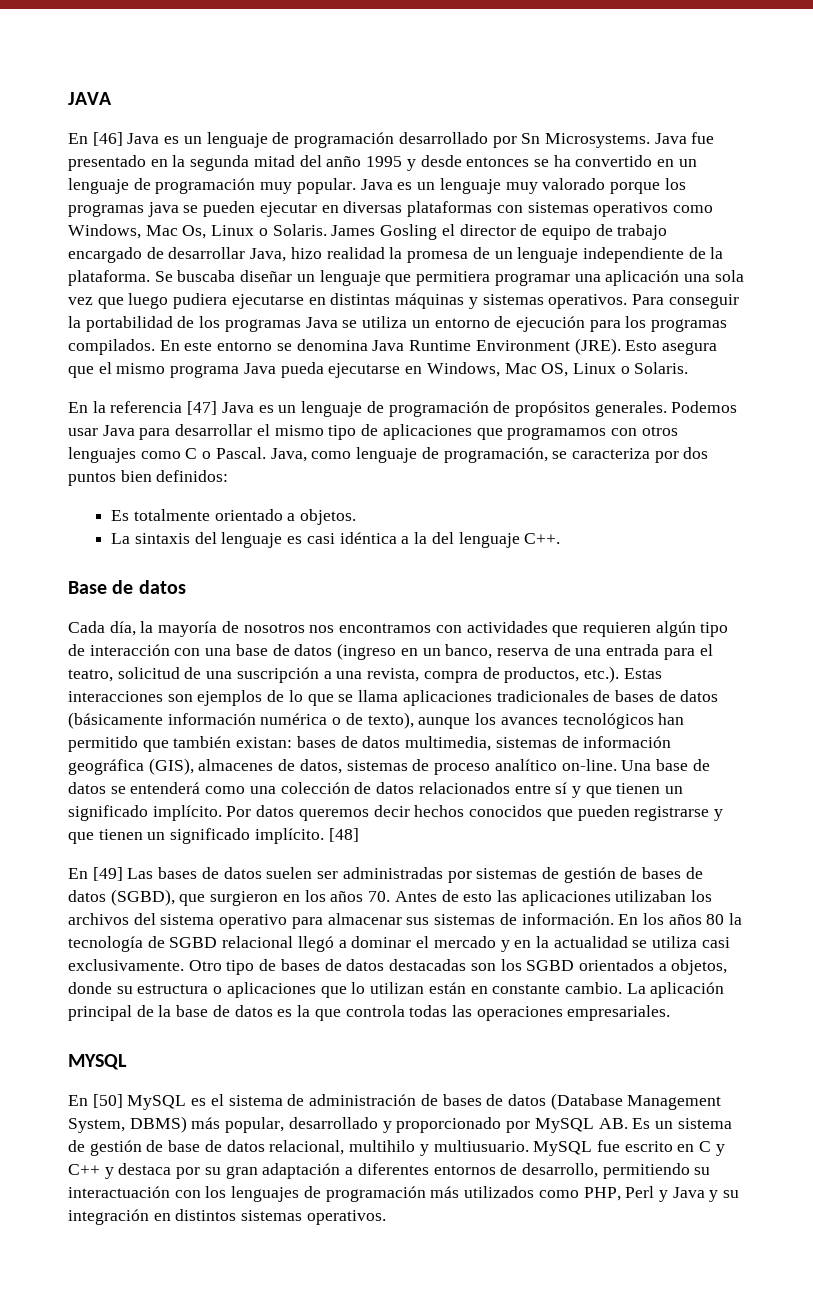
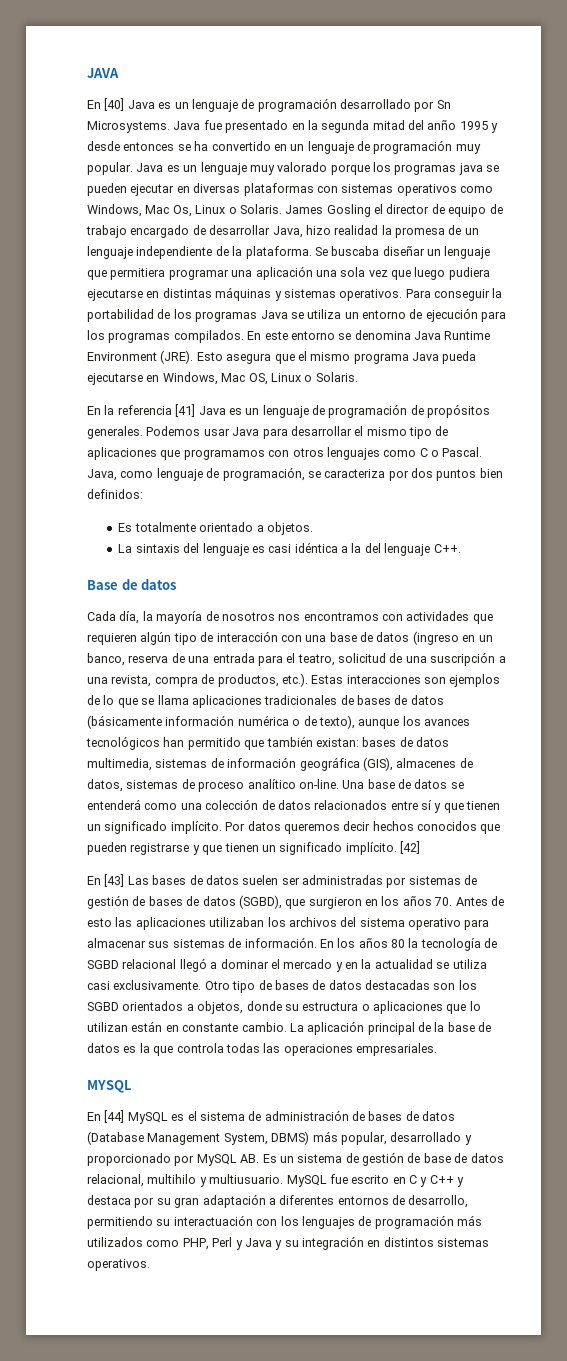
- En [46] Java es un lenguaje de programación desarrollado por Sn Microsystems.
+ En [40] Java es un lenguaje de programación desarrollado por Sn Microsystems.
- En la referencia [47] Java es un lenguaje de programación de propósitos generales.
+ En la referencia [41] Java es un lenguaje de programación de propósitos generales.
- [48]
- En [49] Las bases de datos suelen ser administradas por sistemas de gestión de bases de datos (SGBD), que surgieron en los años 70. Antes de esto las aplicaciones utilizaban los archivos del sistema operativo para almacenar sus sistemas de información.
+ [42]
+ En [43] Las bases de datos suelen ser administradas por sistemas de gestión de bases de datos (SGBD), que surgieron en los años 70. Antes de esto las aplicaciones utilizaban los archivos del sistema operativo para almacenar sus sistemas de información.
- En [50] MySQL es el sistema de administración de bases de datos (Database Management System, DBMS) más popular, desarrollado y proporcionado por MySQL AB. Es un sistema de gestión de base de datos relacional, multihilo y multiusuario.
+ En [44] MySQL es el sistema de administración de bases de datos (Database Management System, DBMS) más popular, desarrollado y proporcionado por MySQL AB. Es un sistema de gestión de base de datos relacional, multihilo y multiusuario.

